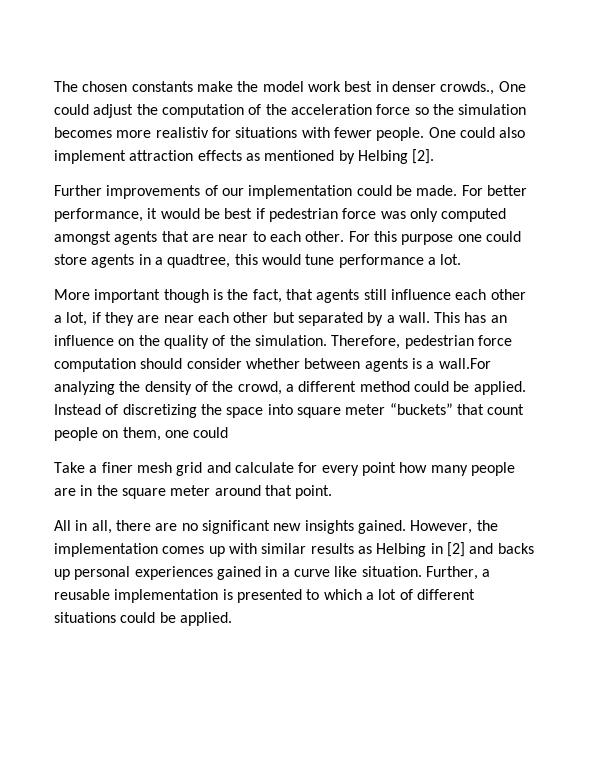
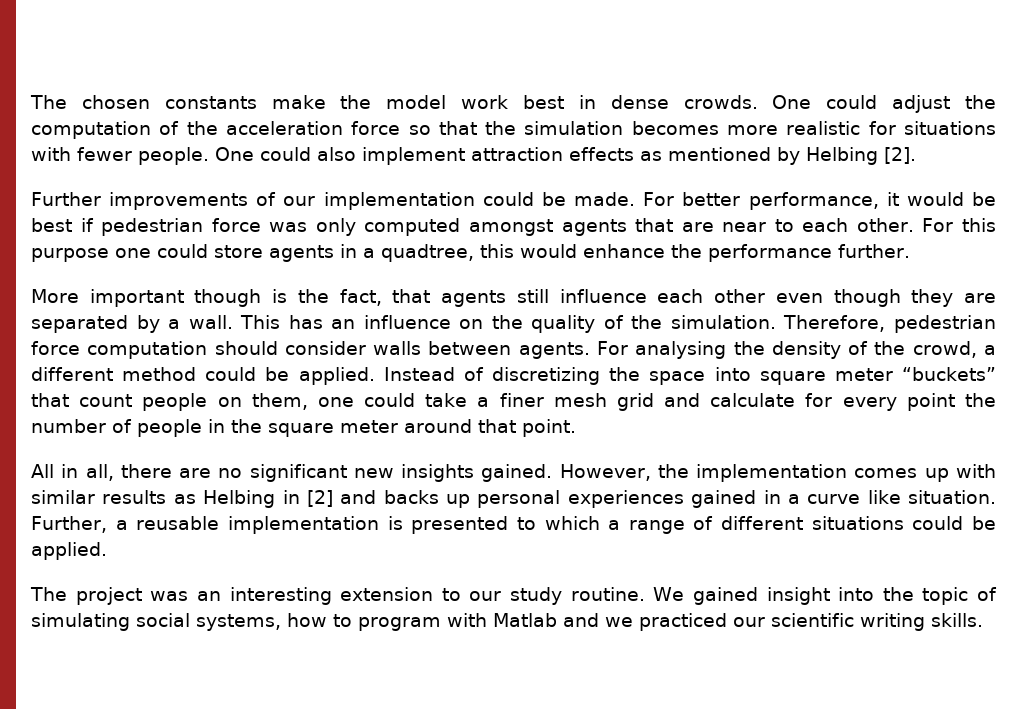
- The chosen constants make the model work best in denser crowds., One could adjust the computation of the acceleration force so the simulation becomes more realistiv for situations with fewer people.
+ The chosen constants make the model work best in dense crowds. One could adjust the computation of the acceleration force so that the simulation becomes more realistic for situations with fewer people.
- For this purpose one could store agents in a quadtree, this would tune performance a lot.
+ For this purpose one could store agents in a quadtree, this would enhance the performance further.
- More important though is the fact, that agents still influence each other a lot, if they are near each other but separated by a wall.
+ More important though is the fact, that agents still influence each other even though they are separated by a wall.
- Therefore, pedestrian force computation should consider whether between agents is a wall.For analyzing the density of the crowd, a different method could be applied.
+ Therefore, pedestrian force computation should consider walls between agents. For analysing the density of the crowd, a different method could be applied.
- Instead of discretizing the space into square meter “buckets” that count people on them, one could
- Take a finer mesh grid and calculate for every point how many people are in the square meter around that point.
+ Instead of discretizing the space into square meter “buckets” that count people on them, one could take a finer mesh grid and calculate for every point the number of people in the square meter around that point.
- Further, a reusable implementation is presented to which a lot of different situations could be applied.
+ Further, a reusable implementation is presented to which a range of different situations could be applied.
+ The project was an interesting extension to our study routine. We gained insight into the topic of simulating social systems, how to program with Matlab and we practiced our scientific writing skills.

